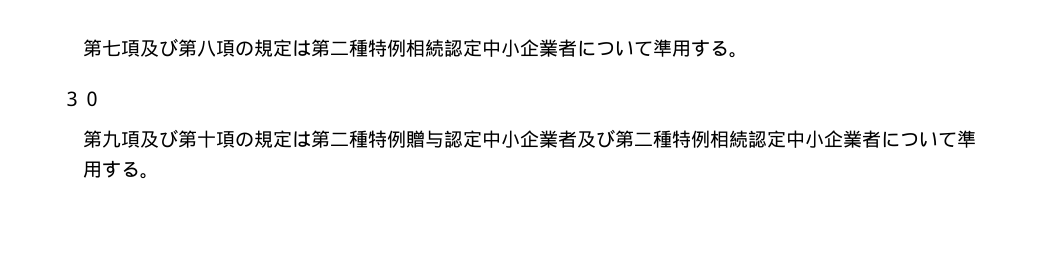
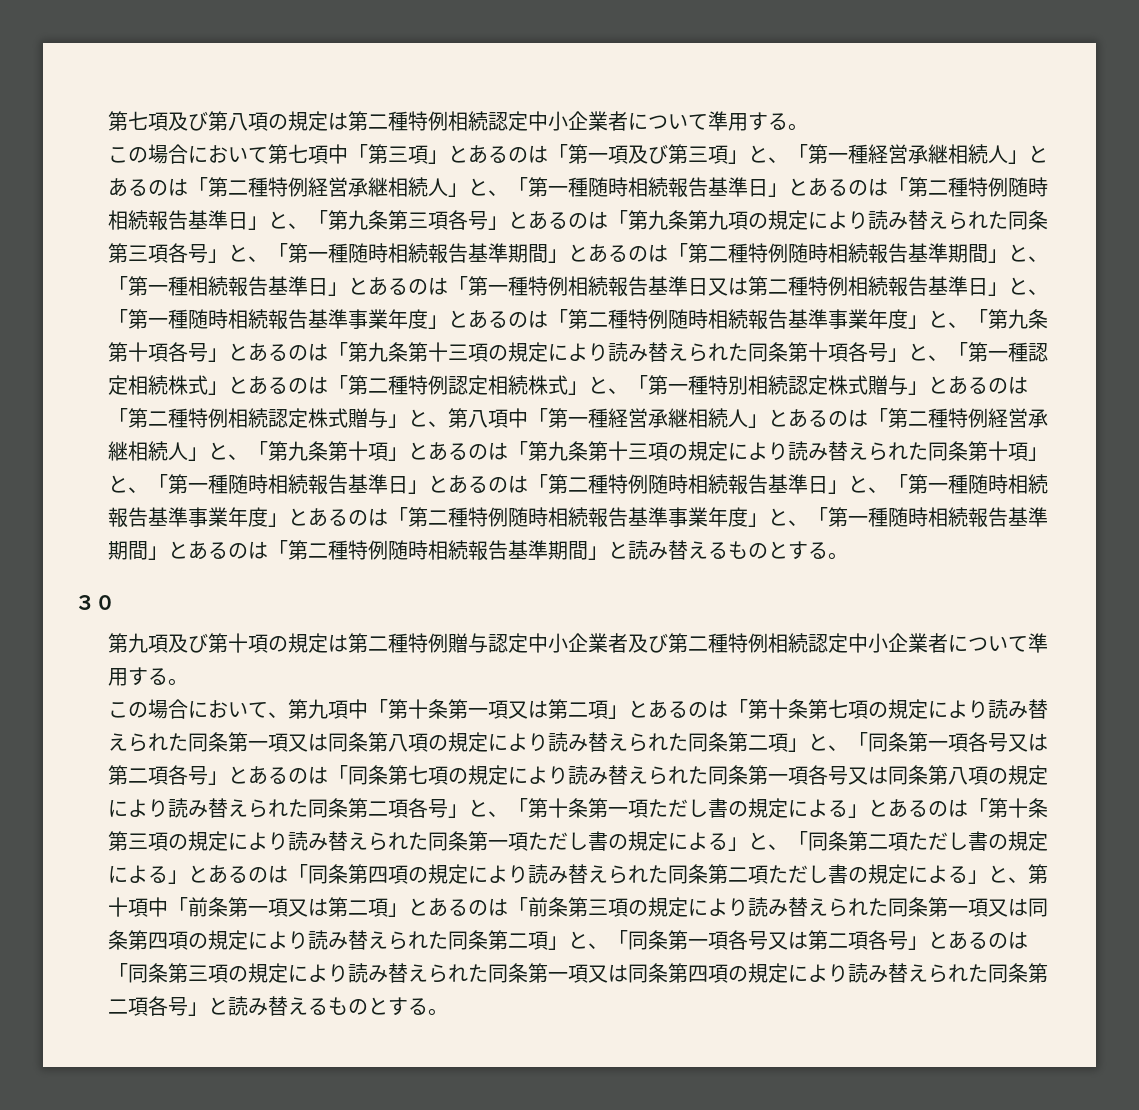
+ この場合において第七項中「第三項」とあるのは「第一項及び第三項」と、「第一種経営承継相続人」とあるのは「第二種特例経営承継相続人」と、「第一種随時相続報告基準日」とあるのは「第二種特例随時相続報告基準日」と、「第九条第三項各号」とあるのは「第九条第九項の規定により読み替えられた同条第三項各号」と、「第一種随時相続報告基準期間」とあるのは「第二種特例随時相続報告基準期間」と、「第一種相続報告基準日」とあるのは「第一種特例相続報告基準日又は第二種特例相続報告基準日」と、「第一種随時相続報告基準事業年度」とあるのは「第二種特例随時相続報告基準事業年度」と、「第九条第十項各号」とあるのは「第九条第十三項の規定により読み替えられた同条第十項各号」と、「第一種認定相続株式」とあるのは「第二種特例認定相続株式」と、「第一種特別相続認定株式贈与」とあるのは「第二種特例相続認定株式贈与」と、第八項中「第一種経営承継相続人」とあるのは「第二種特例経営承継相続人」と、「第九条第十項」とあるのは「第九条第十三項の規定により読み替えられた同条第十項」と、「第一種随時相続報告基準日」とあるのは「第二種特例随時相続報告基準日」と、「第一種随時相続報告基準事業年度」とあるのは「第二種特例随時相続報告基準事業年度」と、「第一種随時相続報告基準期間」とあるのは「第二種特例随時相続報告基準期間」と読み替えるものとする。
+ この場合において、第九項中「第十条第一項又は第二項」とあるのは「第十条第七項の規定により読み替えられた同条第一項又は同条第八項の規定により読み替えられた同条第二項」と、「同条第一項各号又は第二項各号」とあるのは「同条第七項の規定により読み替えられた同条第一項各号又は同条第八項の規定により読み替えられた同条第二項各号」と、「第十条第一項ただし書の規定による」とあるのは「第十条第三項の規定により読み替えられた同条第一項ただし書の規定による」と、「同条第二項ただし書の規定による」とあるのは「同条第四項の規定により読み替えられた同条第二項ただし書の規定による」と、第十項中「前条第一項又は第二項」とあるのは「前条第三項の規定により読み替えられた同条第一項又は同条第四項の規定により読み替えられた同条第二項」と、「同条第一項各号又は第二項各号」とあるのは「同条第三項の規定により読み替えられた同条第一項又は同条第四項の規定により読み替えられた同条第二項各号」と読み替えるものとする。

